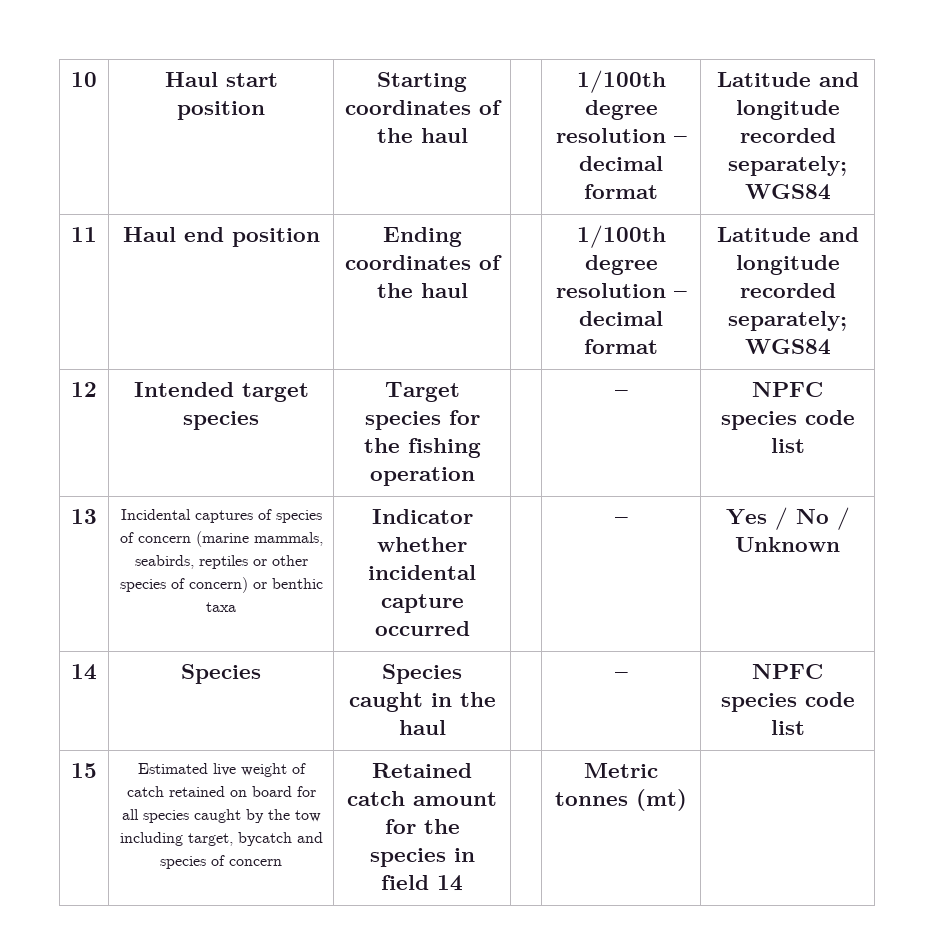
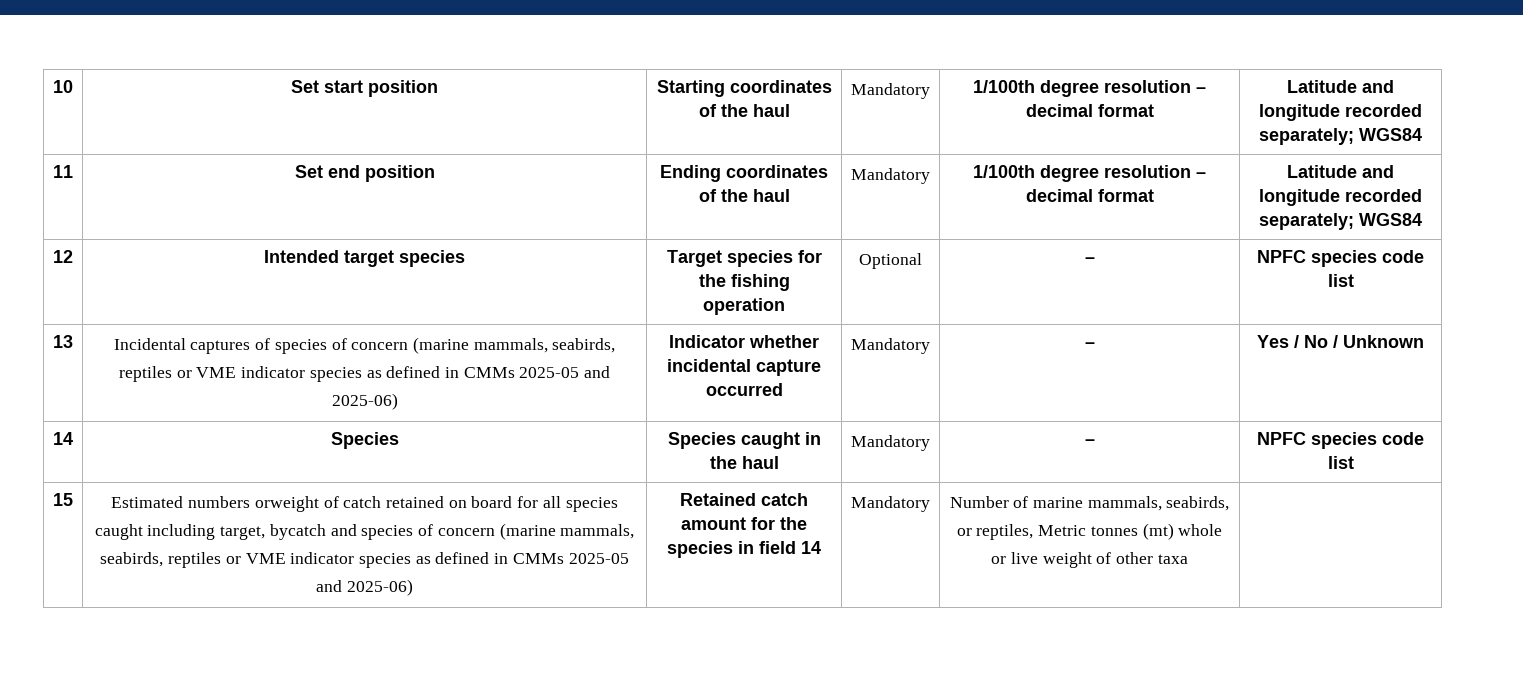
- 10 | Haul start position | Starting coordinates of the haul | | 1/100th degree resolution – decimal format | Latitude and longitude recorded separately; WGS84
+ 10 | Set start position | Starting coordinates of the haul | Mandatory | 1/100th degree resolution – decimal format | Latitude and longitude recorded separately; WGS84
- 11 | Haul end position | Ending coordinates of the haul | | 1/100th degree resolution – decimal format | Latitude and longitude recorded separately; WGS84
+ 11 | Set end position | Ending coordinates of the haul | Mandatory | 1/100th degree resolution – decimal format | Latitude and longitude recorded separately; WGS84
- 12 | Intended target species | Target species for the fishing operation | | – | NPFC species code list
+ 12 | Intended target species | Target species for the fishing operation | Optional | – | NPFC species code list
- 13 | Incidental captures of species of concern (marine mammals, seabirds, reptiles or other species of concern) or benthic taxa | Indicator whether incidental capture occurred | | – | Yes / No / Unknown
+ 13 | Incidental captures of species of concern (marine mammals, seabirds, reptiles or VME indicator species as defined in CMMs 2025-05 and 2025-06) | Indicator whether incidental capture occurred | Mandatory | – | Yes / No / Unknown
- 14 | Species | Species caught in the haul | | – | NPFC species code list
+ 14 | Species | Species caught in the haul | Mandatory | – | NPFC species code list
- Estimated live weight of catch retained on board for all species caught by the tow including target, bycatch and species of concern
+ Estimated numbers orweight of catch retained on board for all species caught including target, bycatch and species of concern (marine mammals, seabirds, reptiles or VME indicator species as defined in CMMs 2025-05 and 2025-06)
- Metric tonnes (mt)
+ Mandatory | Number of marine mammals, seabirds, or reptiles, Metric tonnes (mt) whole or live weight of other taxa

